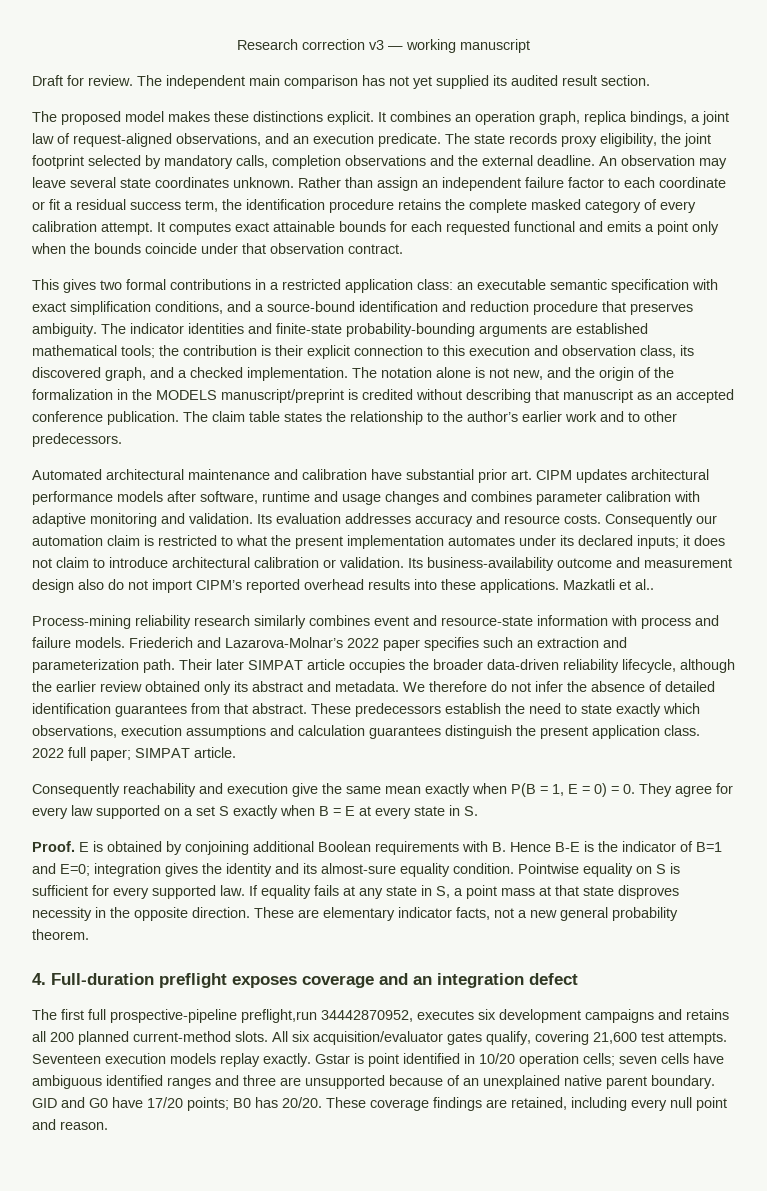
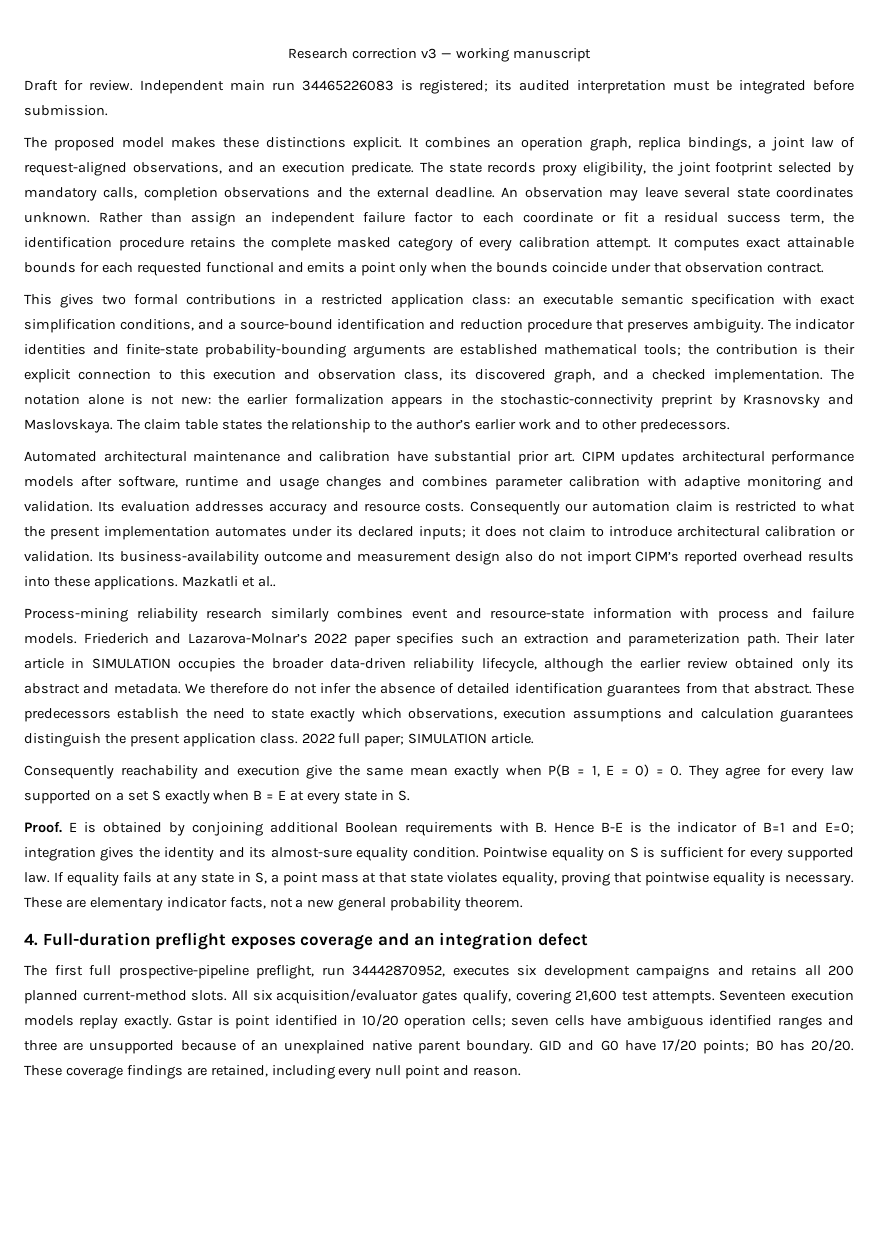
- The independent main comparison has not yet supplied its audited result section.
+ Independent main run 34465226083 is registered; its audited interpretation must be integrated before submission.
- The notation alone is not new, and the origin of the formalization in the MODELS manuscript/preprint is credited without describing that manuscript as an accepted conference publication.
+ The notation alone is not new: the earlier formalization appears in the stochastic-connectivity preprint by Krasnovsky and Maslovskaya.
- Their later SIMPAT article occupies the broader data-driven reliability lifecycle, although the earlier review obtained only its abstract and metadata.
+ Their later article in SIMULATION occupies the broader data-driven reliability lifecycle, although the earlier review obtained only its abstract and metadata.
- 2022 full paper; SIMPAT article.
+ 2022 full paper; SIMULATION article.
- If equality fails at any state in S, a point mass at that state disproves necessity in the opposite direction.
+ If equality fails at any state in S, a point mass at that state violates equality, proving that pointwise equality is necessary.
- The first full prospective-pipeline preflight,run 34442870952, executes six development campaigns and retains all 200 planned current-method slots.
+ The first full prospective-pipeline preflight, run 34442870952, executes six development campaigns and retains all 200 planned current-method slots.

